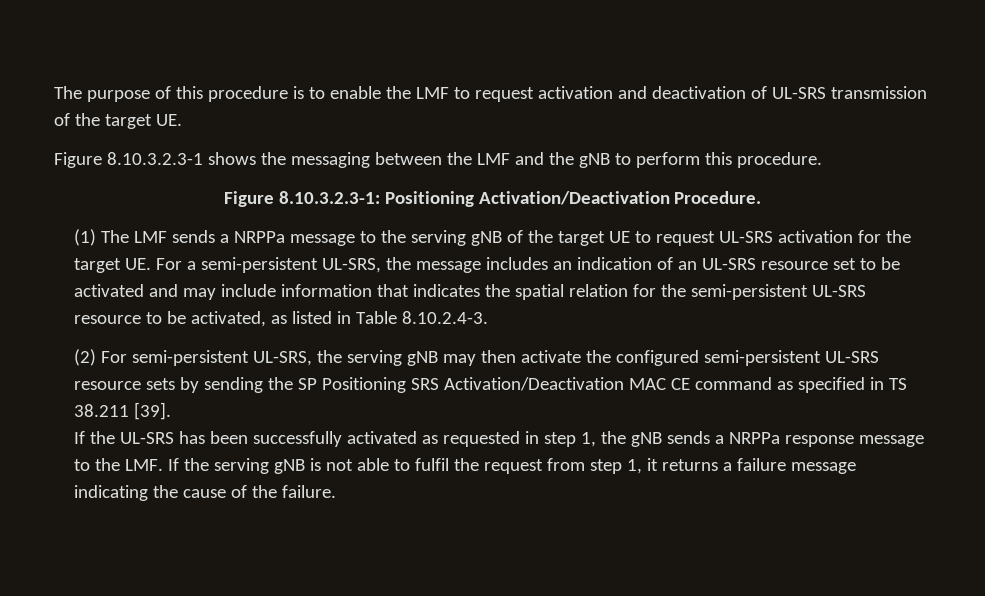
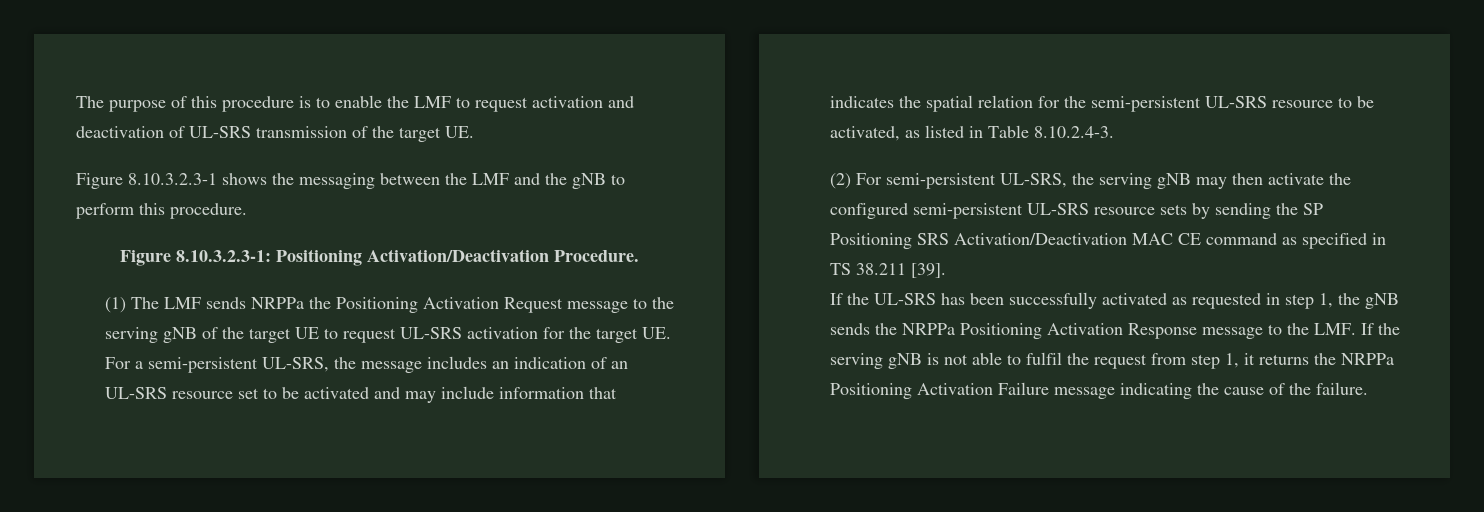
- (1) The LMF sends a NRPPa message to the serving gNB of the target UE to request UL-SRS activation for the target UE. For a semi-persistent UL-SRS, the message includes an indication of an UL-SRS resource set to be activated and may include information that indicates the spatial relation for the semi-persistent UL-SRS resource to be activated, as listed in Table 8.10.2.4-3.
+ (1) The LMF sends NRPPa the Positioning Activation Request message to the serving gNB of the target UE to request UL-SRS activation for the target UE. For a semi-persistent UL-SRS, the message includes an indication of an UL-SRS resource set to be activated and may include information that indicates the spatial relation for the semi-persistent UL-SRS resource to be activated, as listed in Table 8.10.2.4-3.
- If the UL-SRS has been successfully activated as requested in step 1, the gNB sends a NRPPa response message to the LMF. If the serving gNB is not able to fulfil the request from step 1, it returns a failure message indicating the cause of the failure.
+ If the UL-SRS has been successfully activated as requested in step 1, the gNB sends the NRPPa Positioning Activation Response message to the LMF. If the serving gNB is not able to fulfil the request from step 1, it returns the NRPPa Positioning Activation Failure message indicating the cause of the failure.

